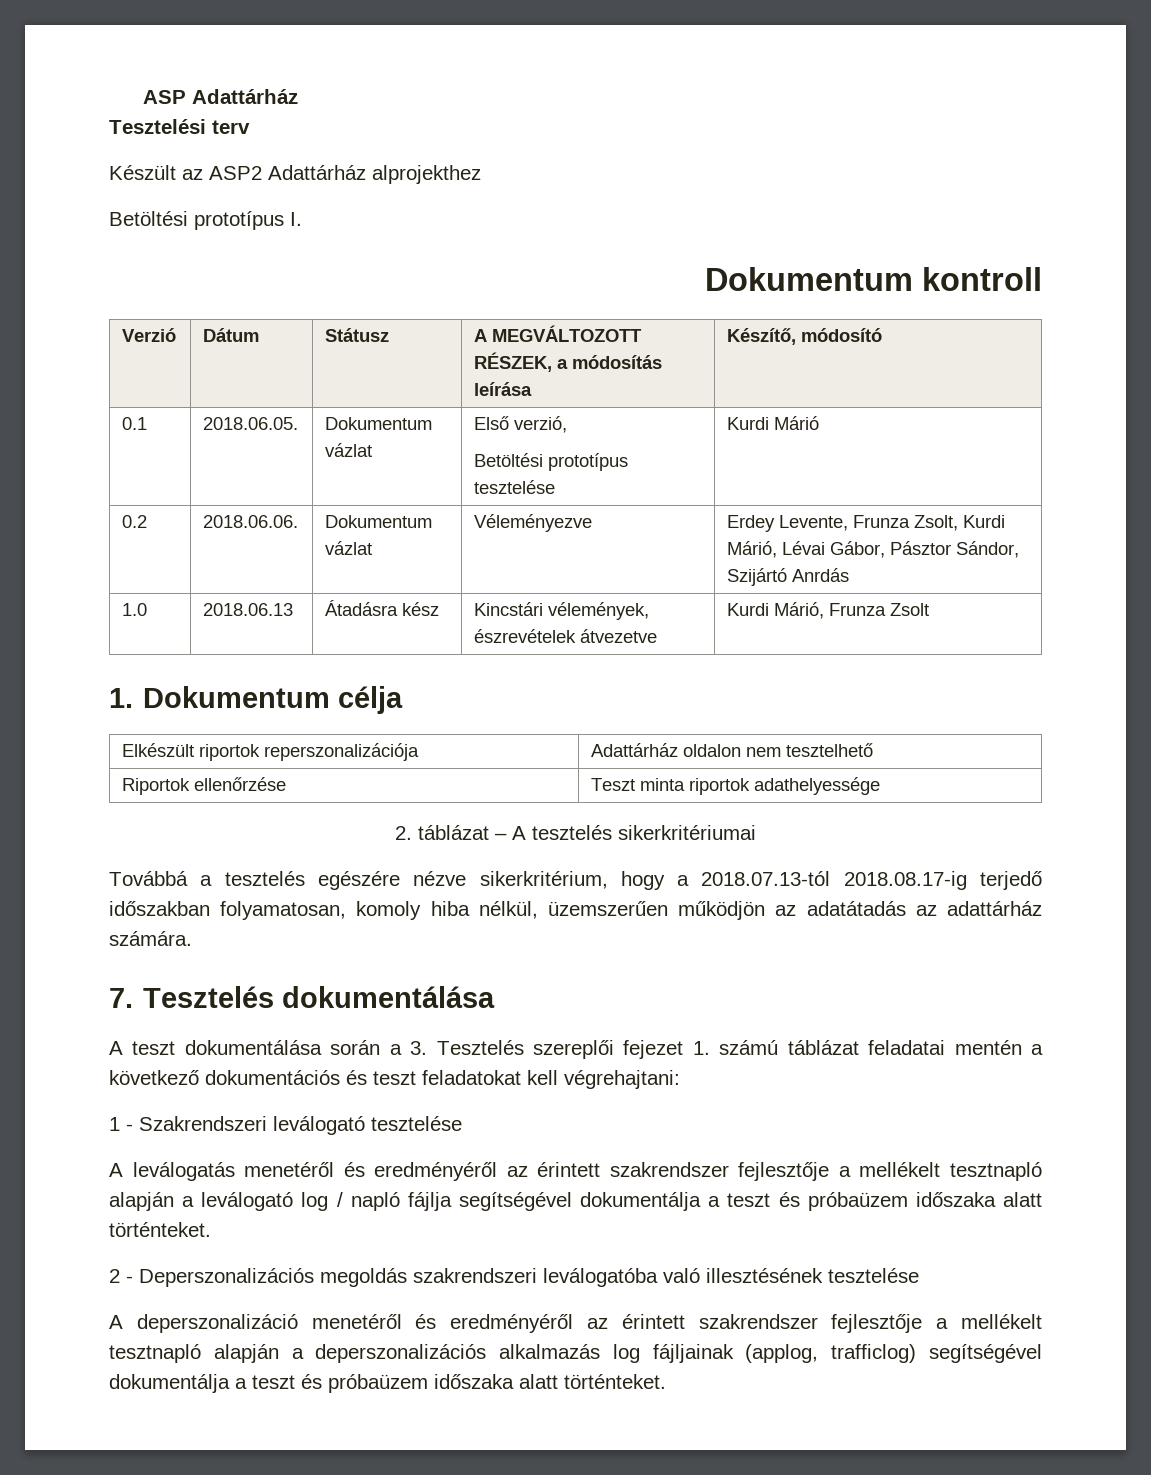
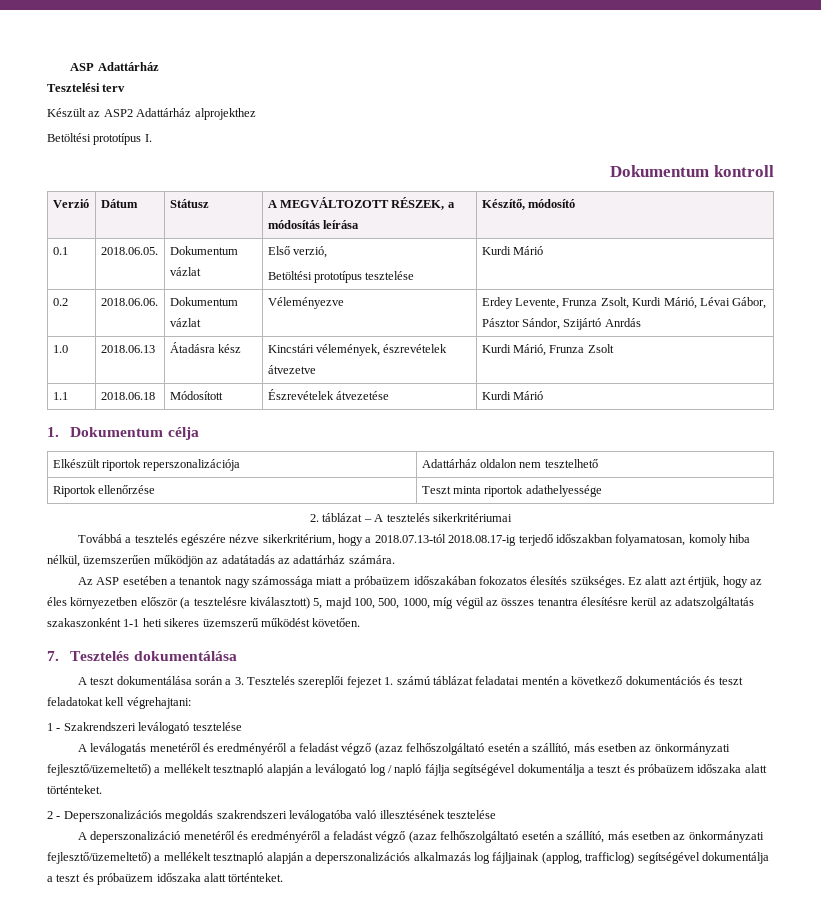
+ 1.1 | 2018.06.18 | Módosított | Észrevételek átvezetése | Kurdi Márió
+ Az ASP esetében a tenantok nagy számossága miatt a próbaüzem időszakában fokozatos élesítés szükséges. Ez alatt azt értjük, hogy az éles környezetben először (a tesztelésre kiválasztott) 5, majd 100, 500, 1000, míg végül az összes tenantra élesítésre kerül az adatszolgáltatás szakaszonként 1-1 heti sikeres üzemszerű működést követően.
- A leválogatás menetéről és eredményéről az érintett szakrendszer fejlesztője a mellékelt tesztnapló alapján a leválogató log / napló fájlja segítségével dokumentálja a teszt és próbaüzem időszaka alatt történteket.
+ A leválogatás menetéről és eredményéről a feladást végző (azaz felhőszolgáltató esetén a szállító, más esetben az önkormányzati fejlesztő/üzemeltető) a mellékelt tesztnapló alapján a leválogató log / napló fájlja segítségével dokumentálja a teszt és próbaüzem időszaka alatt történteket.
- A deperszonalizáció menetéről és eredményéről az érintett szakrendszer fejlesztője a mellékelt tesztnapló alapján a deperszonalizációs alkalmazás log fájljainak (applog, trafficlog) segítségével dokumentálja a teszt és próbaüzem időszaka alatt történteket.
+ A deperszonalizáció menetéről és eredményéről a feladást végző (azaz felhőszolgáltató esetén a szállító, más esetben az önkormányzati fejlesztő/üzemeltető) a mellékelt tesztnapló alapján a deperszonalizációs alkalmazás log fájljainak (applog, trafficlog) segítségével dokumentálja a teszt és próbaüzem időszaka alatt történteket.

